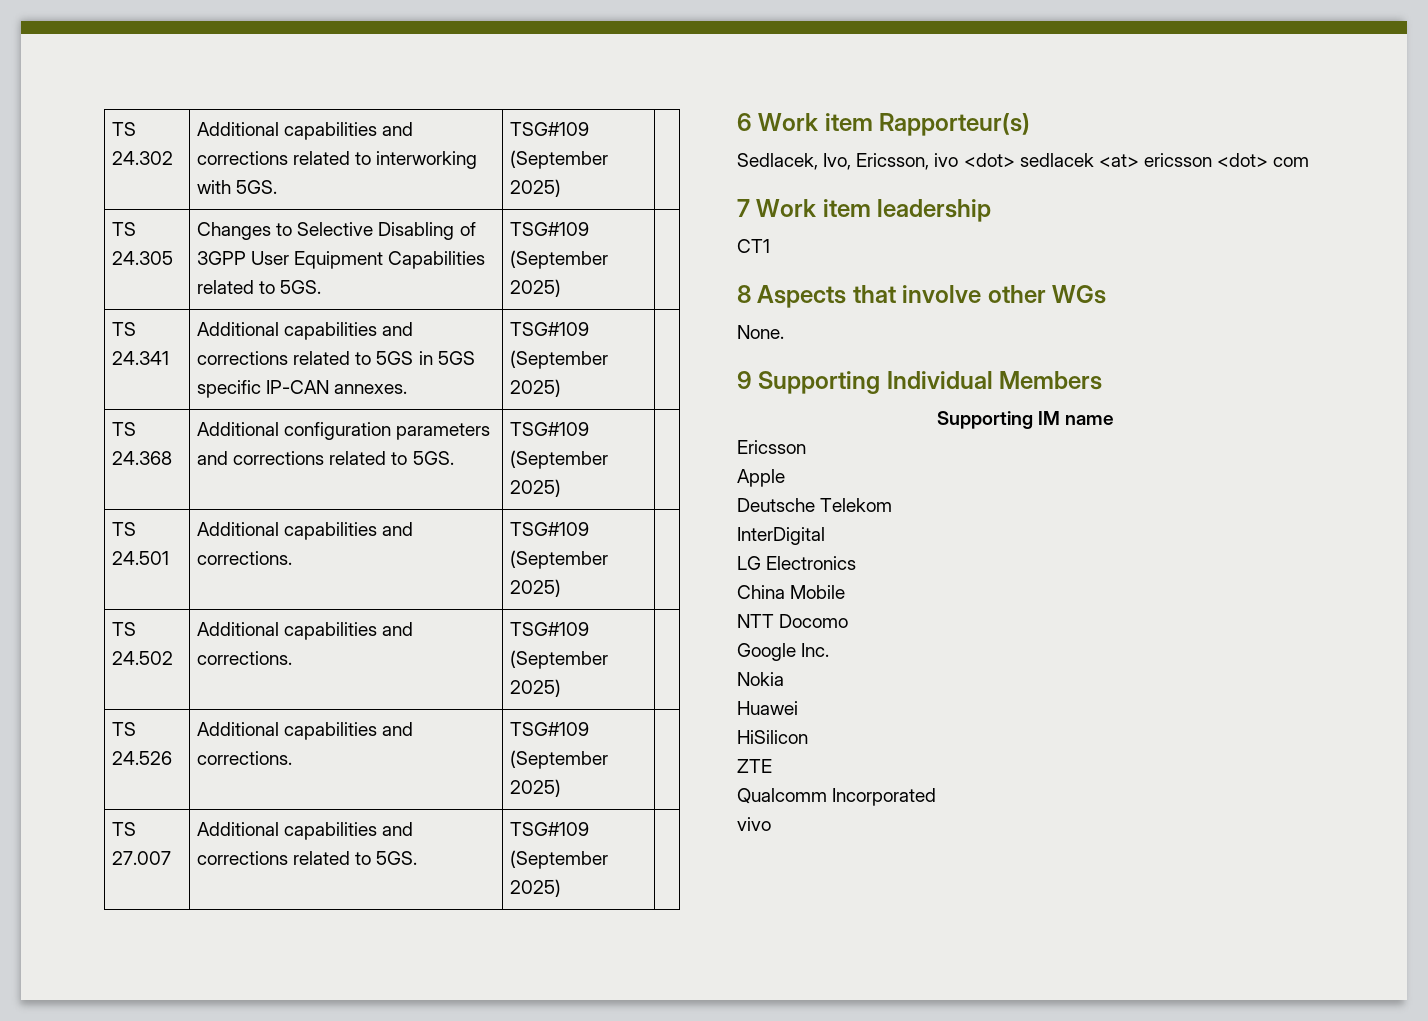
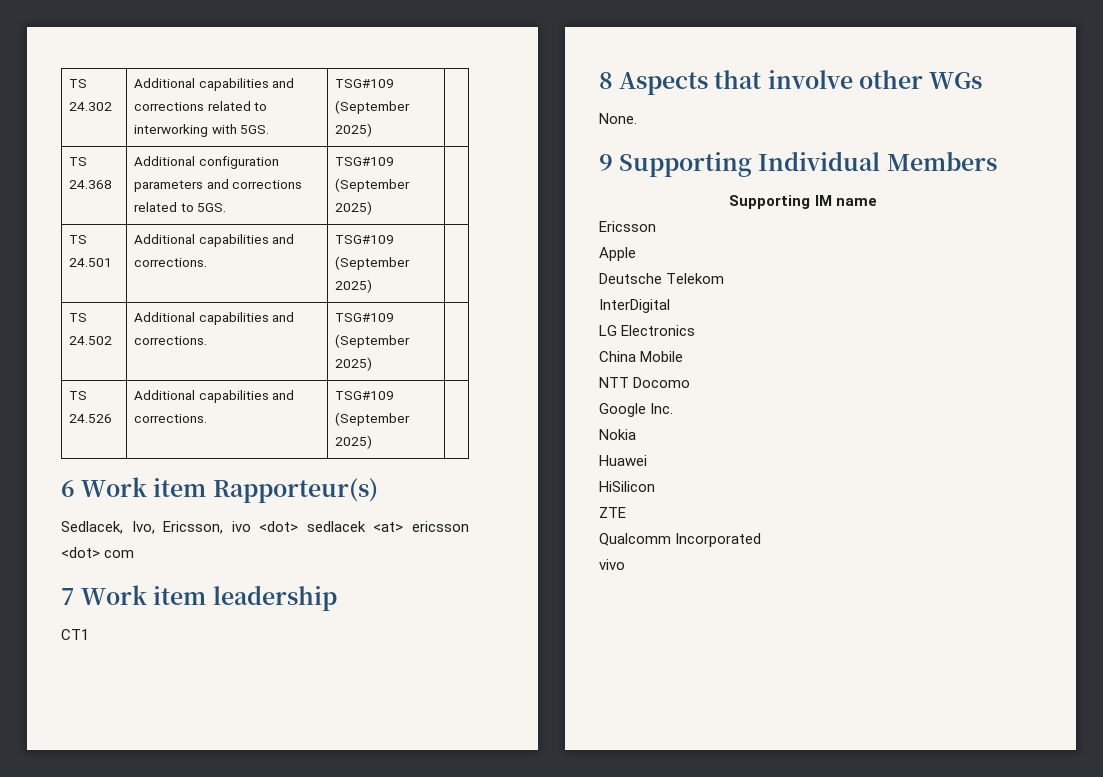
- TS 24.305 | Changes to Selective Disabling of 3GPP User Equipment Capabilities related to 5GS. | TSG#109 (September 2025) |
- TS 24.341 | Additional capabilities and corrections related to 5GS in 5GS specific IP-CAN annexes. | TSG#109 (September 2025) |
- TS 27.007 | Additional capabilities and corrections related to 5GS. | TSG#109 (September 2025) |

